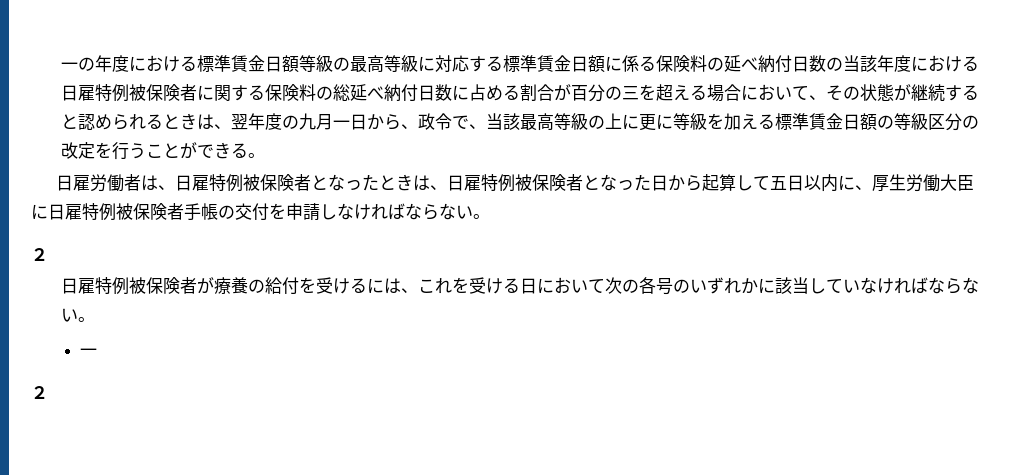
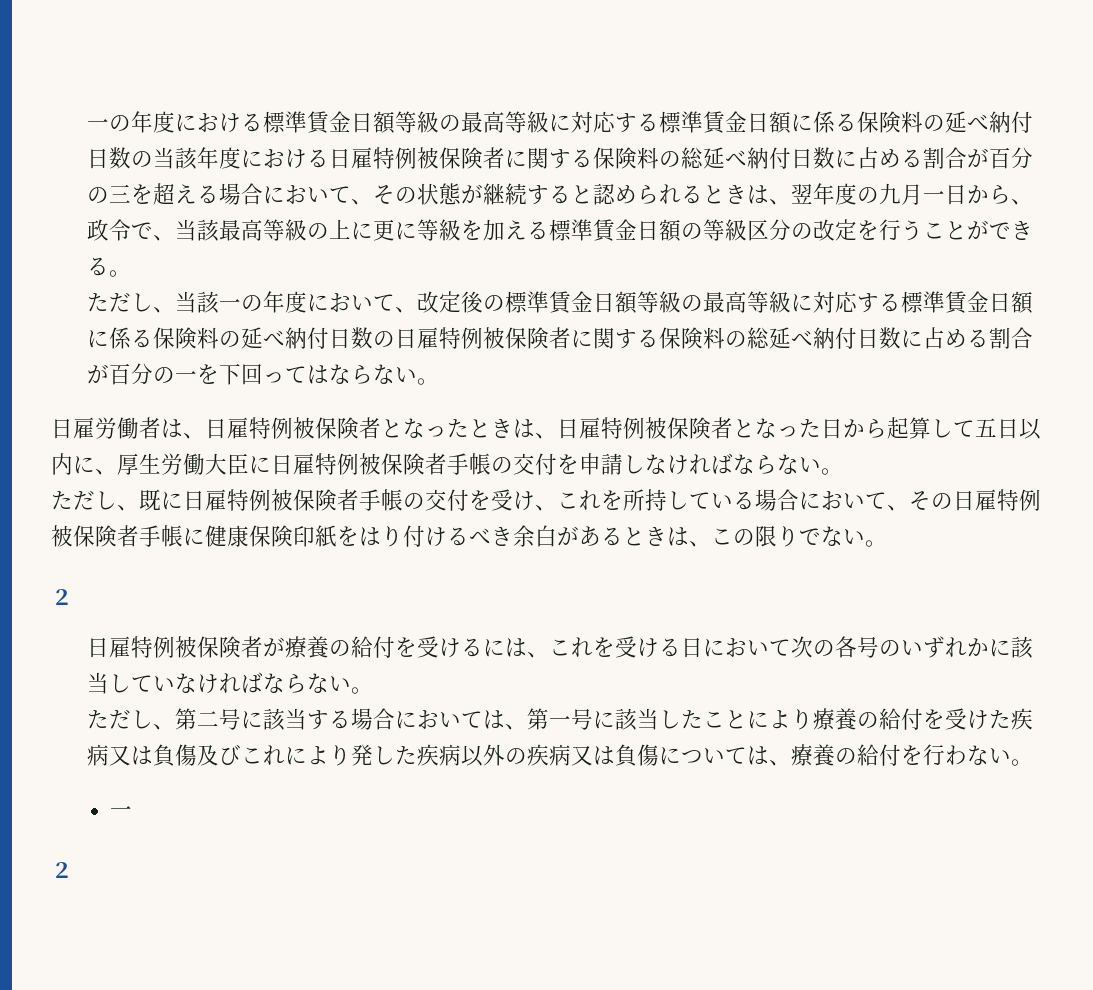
+ ただし、当該一の年度において、改定後の標準賃金日額等級の最高等級に対応する標準賃金日額に係る保険料の延べ納付日数の日雇特例被保険者に関する保険料の総延べ納付日数に占める割合が百分の一を下回ってはならない。
+ ただし、既に日雇特例被保険者手帳の交付を受け、これを所持している場合において、その日雇特例被保険者手帳に健康保険印紙をはり付けるべき余白があるときは、この限りでない。
+ ただし、第二号に該当する場合においては、第一号に該当したことにより療養の給付を受けた疾病又は負傷及びこれにより発した疾病以外の疾病又は負傷については、療養の給付を行わない。

